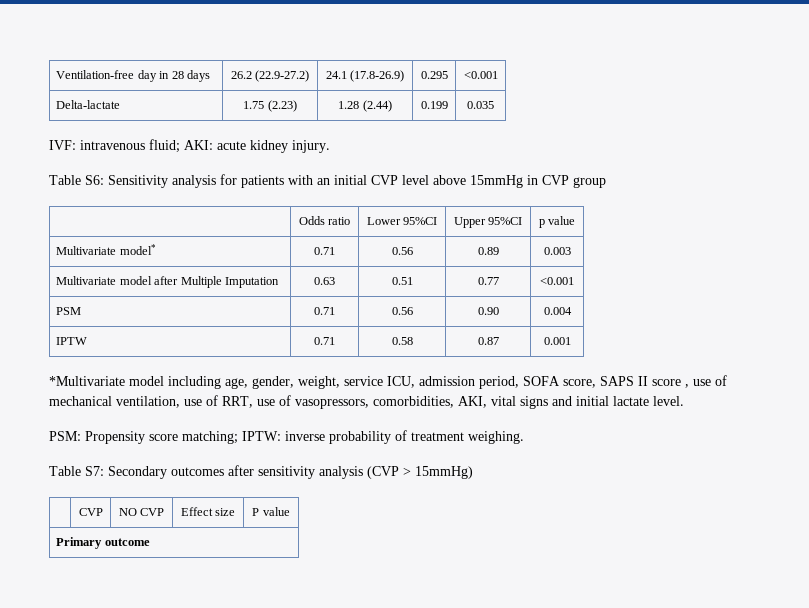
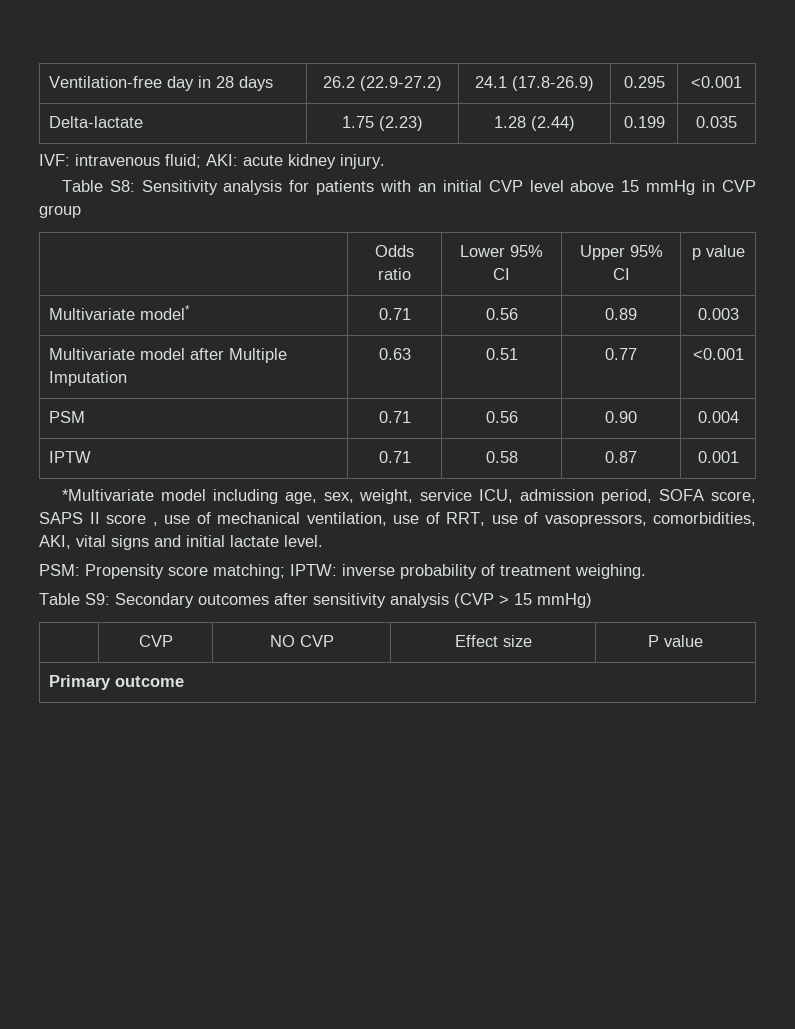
- Table S6: Sensitivity analysis for patients with an initial CVP level above 15mmHg in CVP group
+ Table S8: Sensitivity analysis for patients with an initial CVP level above 15 mmHg in CVP group
- | Odds ratio | Lower 95%CI | Upper 95%CI | p value
+ | Odds ratio | Lower 95% CI | Upper 95% CI | p value
- *Multivariate model including age, gender, weight, service ICU, admission period, SOFA score, SAPS II score , use of mechanical ventilation, use of RRT, use of vasopressors, comorbidities, AKI, vital signs and initial lactate level.
+ *Multivariate model including age, sex, weight, service ICU, admission period, SOFA score, SAPS II score , use of mechanical ventilation, use of RRT, use of vasopressors, comorbidities, AKI, vital signs and initial lactate level.
- Table S7: Secondary outcomes after sensitivity analysis (CVP > 15mmHg)
+ Table S9: Secondary outcomes after sensitivity analysis (CVP > 15 mmHg)

